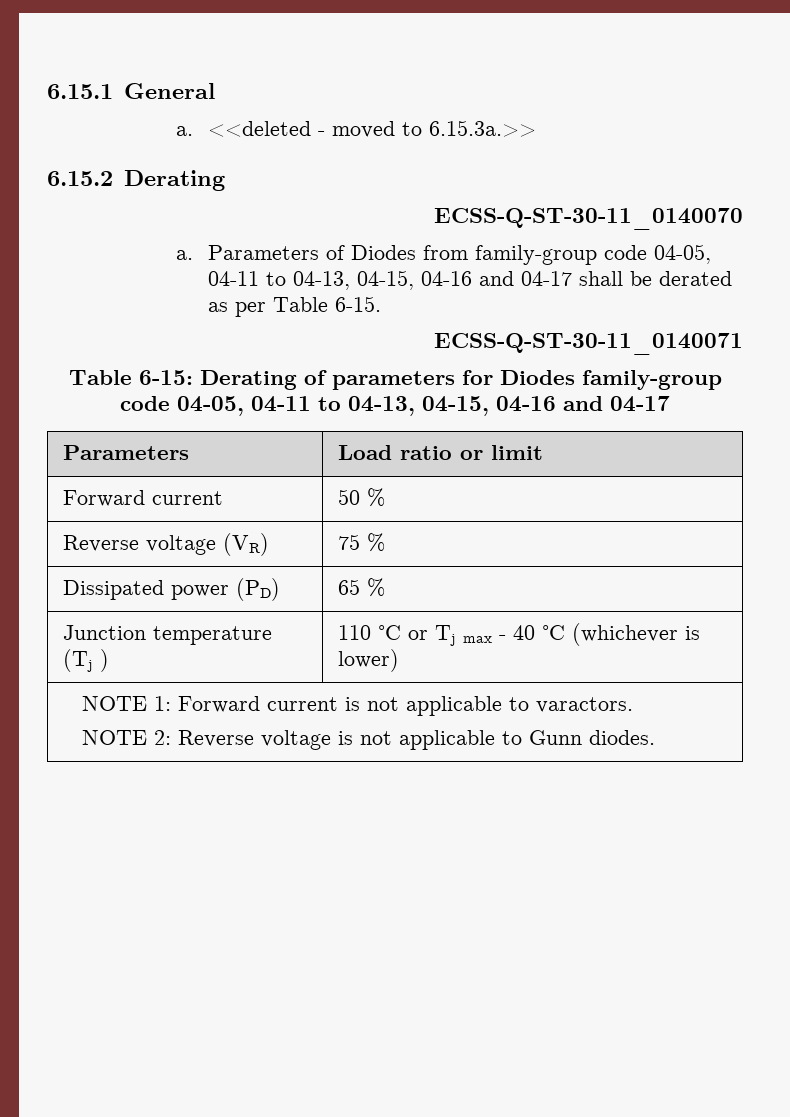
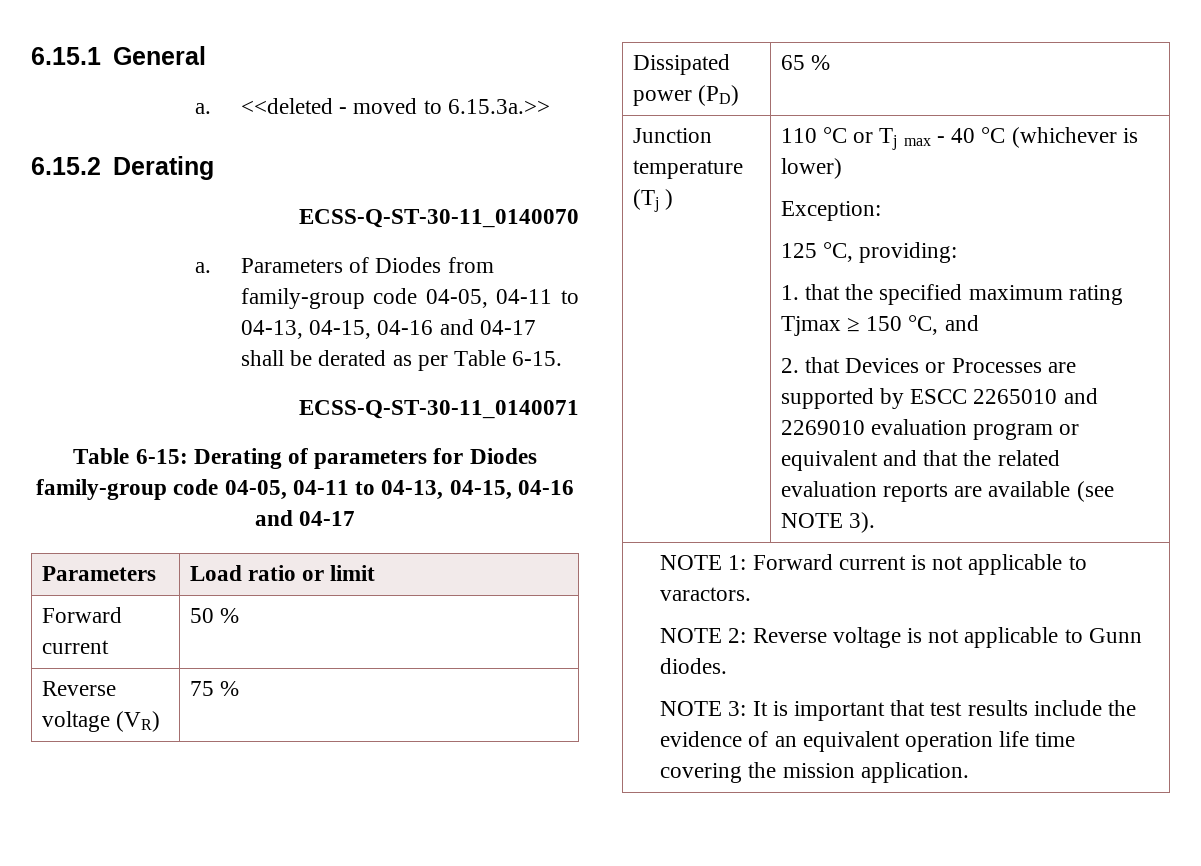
+ Exception:
+ 125 °C, providing:
+ 1. that the specified maximum rating Tjmax ≥ 150 °C, and
+ 2. that Devices or Processes are supported by ESCC 2265010 and 2269010 evaluation program or equivalent and that the related evaluation reports are available (see NOTE 3).
  NOTE 1: Forward current is not applicable to varactors.
  NOTE 2: Reverse voltage is not applicable to Gunn diodes.
+ NOTE 3: It is important that test results include the evidence of an equivalent operation life time covering the mission application.

